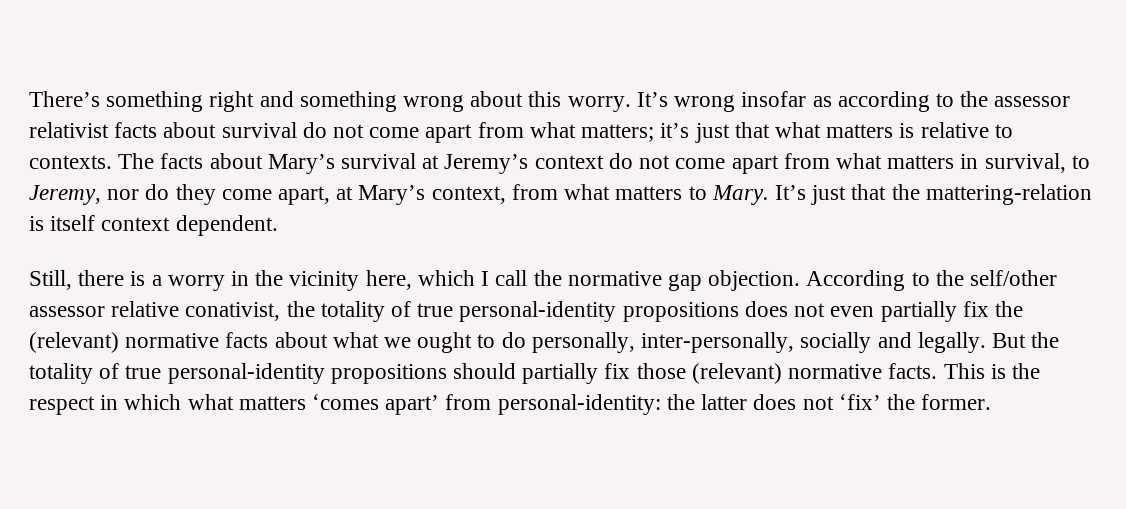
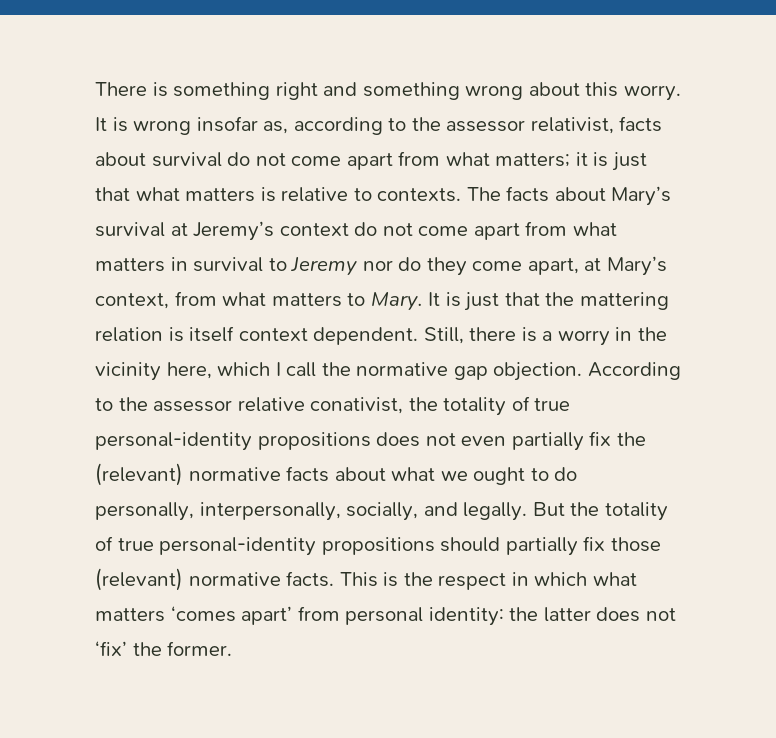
- There’s something right and something wrong about this worry.
+ There is something right and something wrong about this worry.
- It’s wrong insofar as according to the assessor relativist facts about survival do not come apart from what matters; it’s just that what matters is relative to contexts.
+ It is wrong insofar as, according to the assessor relativist, facts about survival do not come apart from what matters; it is just that what matters is relative to contexts.
- The facts about Mary’s survival at Jeremy’s context do not come apart from what matters in survival, to Jeremy, nor do they come apart, at Mary’s context, from what matters to Mary.
+ The facts about Mary’s survival at Jeremy’s context do not come apart from what matters in survival to Jeremy nor do they come apart, at Mary’s context, from what matters to Mary.
- It’s just that the mattering-relation is itself context dependent.
- Still, there is a worry in the vicinity here, which I call the normative gap objection.
+ It is just that the mattering relation is itself context dependent. Still, there is a worry in the vicinity here, which I call the normative gap objection.
- According to the self/other assessor relative conativist, the totality of true personal-identity propositions does not even partially fix the (relevant) normative facts about what we ought to do personally, inter-personally, socially and legally.
+ According to the assessor relative conativist, the totality of true personal-identity propositions does not even partially fix the (relevant) normative facts about what we ought to do personally, interpersonally, socially, and legally.
- This is the respect in which what matters ‘comes apart’ from personal-identity: the latter does not ‘fix’ the former.
+ This is the respect in which what matters ‘comes apart’ from personal identity: the latter does not ‘fix’ the former.

